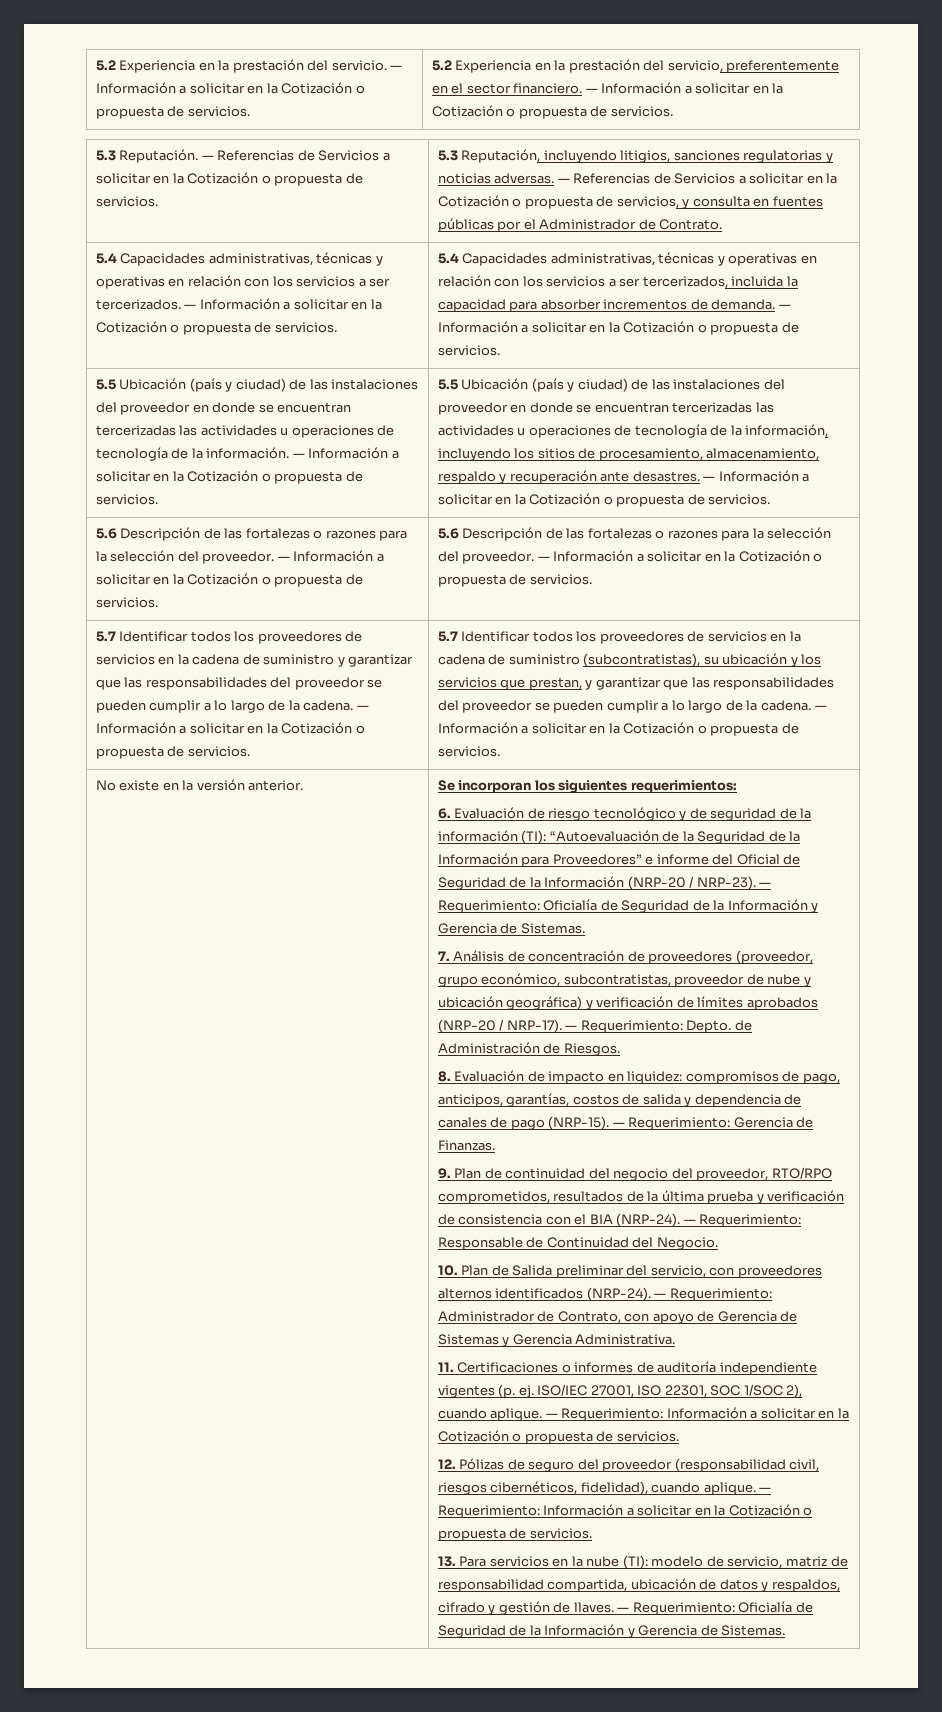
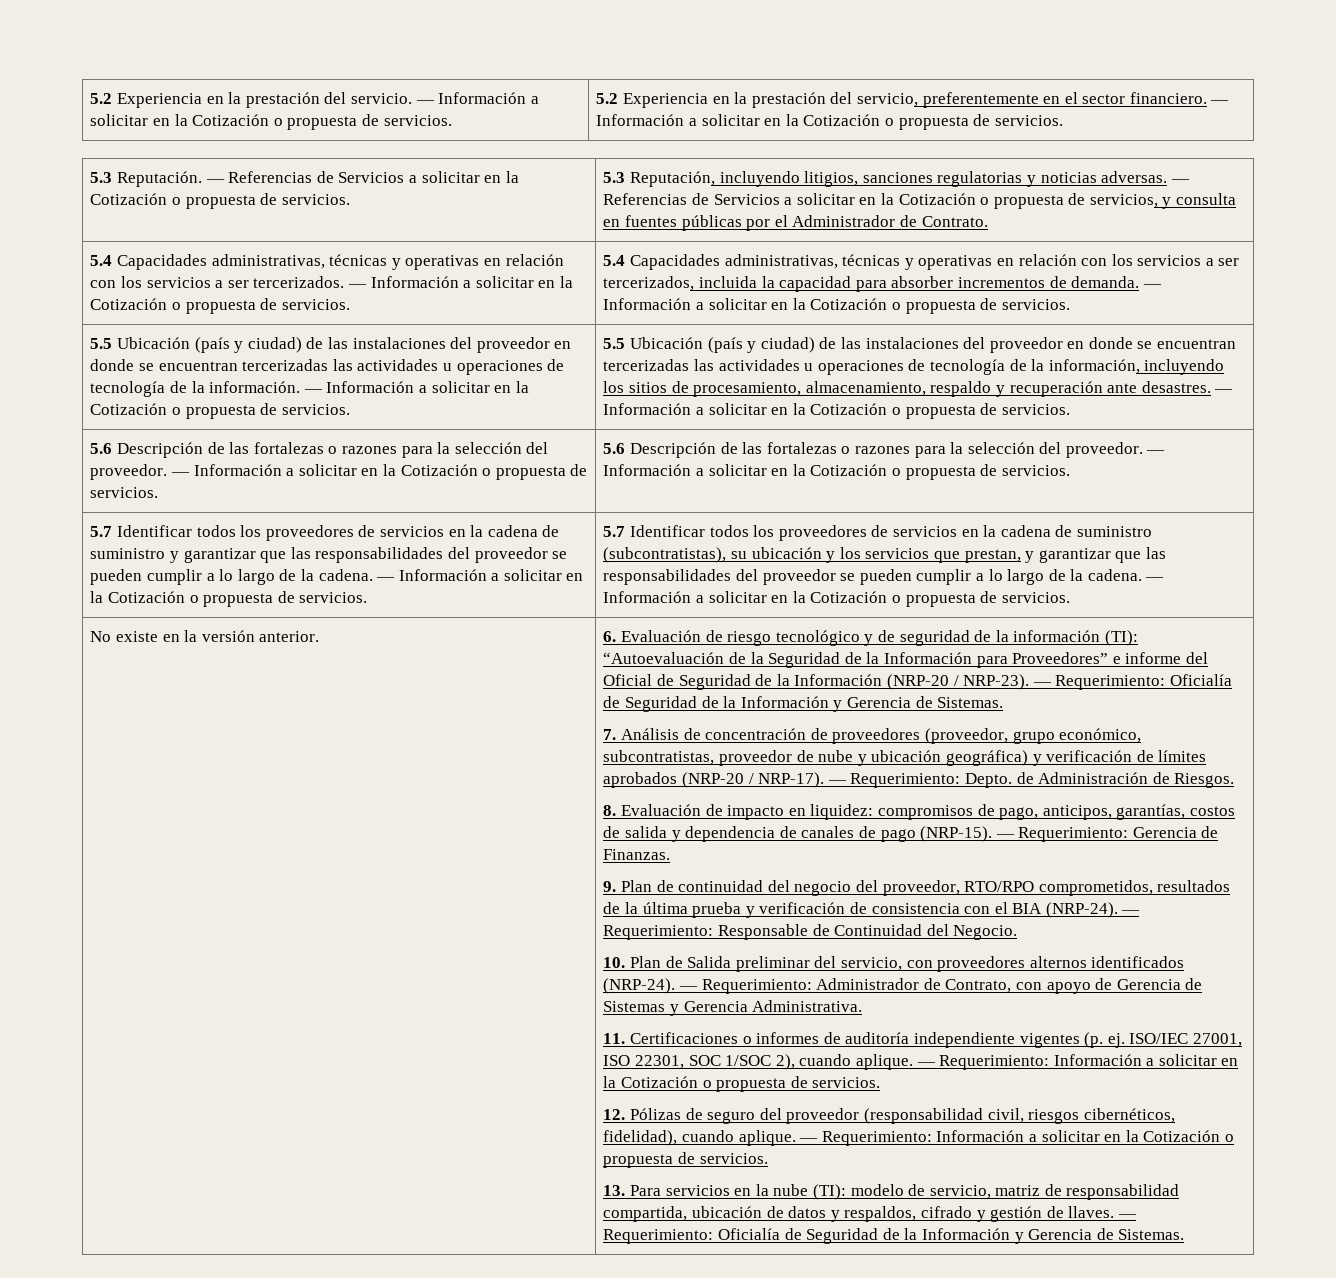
- Se incorporan los siguientes requerimientos:

